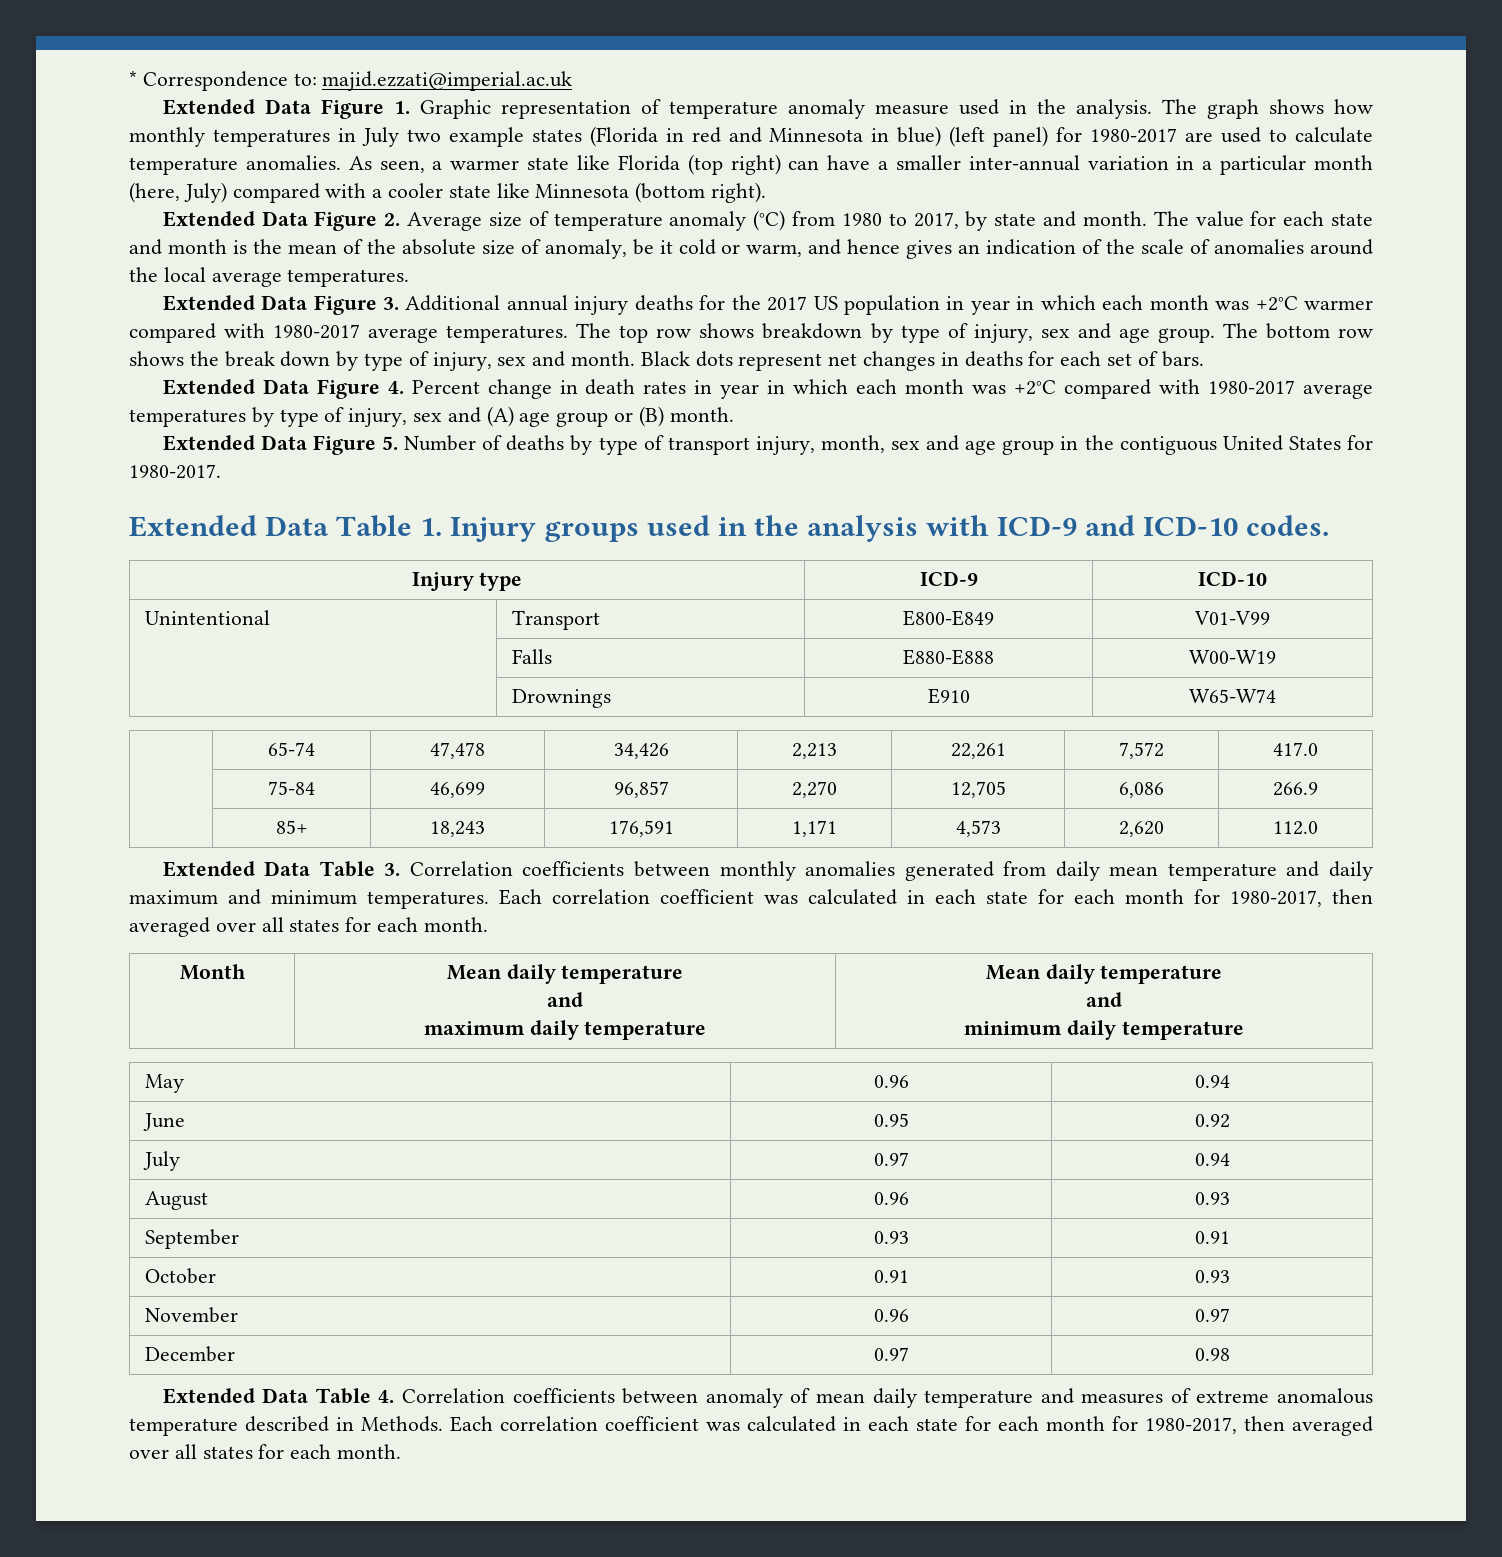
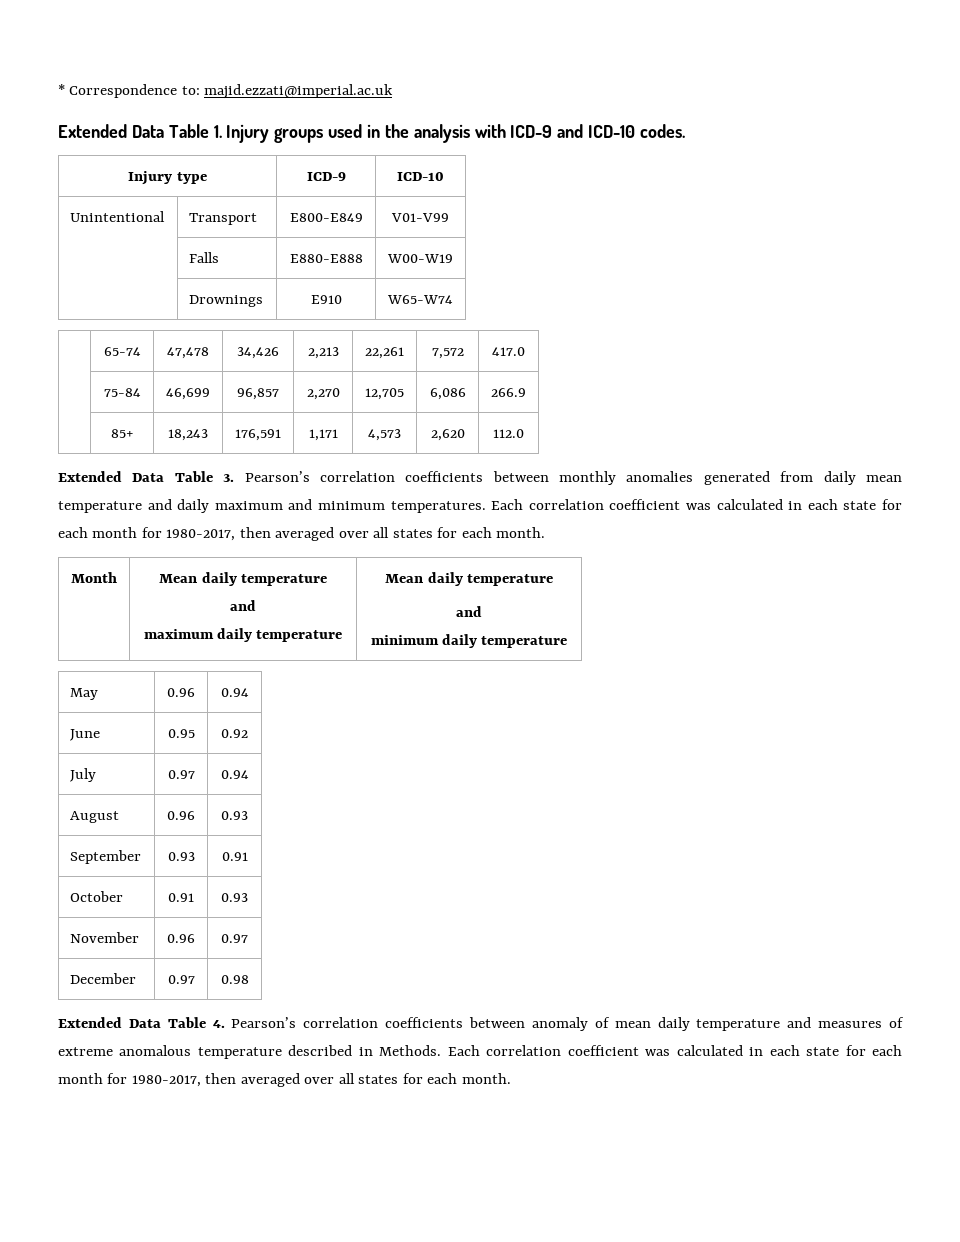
- Extended Data Figure 1. Graphic representation of temperature anomaly measure used in the analysis. The graph shows how monthly temperatures in July two example states (Florida in red and Minnesota in blue) (left panel) for 1980-2017 are used to calculate temperature anomalies. As seen, a warmer state like Florida (top right) can have a smaller inter-annual variation in a particular month (here, July) compared with a cooler state like Minnesota (bottom right).
- Extended Data Figure 2. Average size of temperature anomaly (°C) from 1980 to 2017, by state and month. The value for each state and month is the mean of the absolute size of anomaly, be it cold or warm, and hence gives an indication of the scale of anomalies around the local average temperatures.
- Extended Data Figure 3. Additional annual injury deaths for the 2017 US population in year in which each month was +2°C warmer compared with 1980-2017 average temperatures. The top row shows breakdown by type of injury, sex and age group. The bottom row shows the break down by type of injury, sex and month. Black dots represent net changes in deaths for each set of bars.
- Extended Data Figure 4. Percent change in death rates in year in which each month was +2°C compared with 1980-2017 average temperatures by type of injury, sex and (A) age group or (B) month.
- Extended Data Figure 5. Number of deaths by type of transport injury, month, sex and age group in the contiguous United States for 1980-2017.
- Extended Data Table 3. Correlation coefficients between monthly anomalies generated from daily mean temperature and daily maximum and minimum temperatures.
+ Extended Data Table 3. Pearson’s correlation coefficients between monthly anomalies generated from daily mean temperature and daily maximum and minimum temperatures.
- Extended Data Table 4. Correlation coefficients between anomaly of mean daily temperature and measures of extreme anomalous temperature described in Methods.
+ Extended Data Table 4. Pearson’s correlation coefficients between anomaly of mean daily temperature and measures of extreme anomalous temperature described in Methods.

